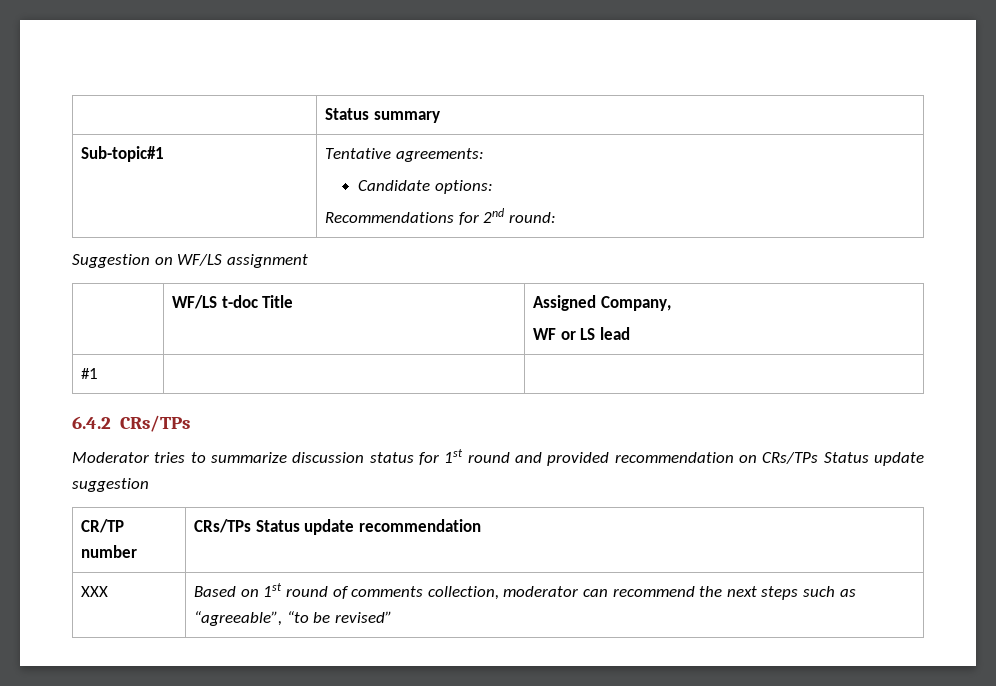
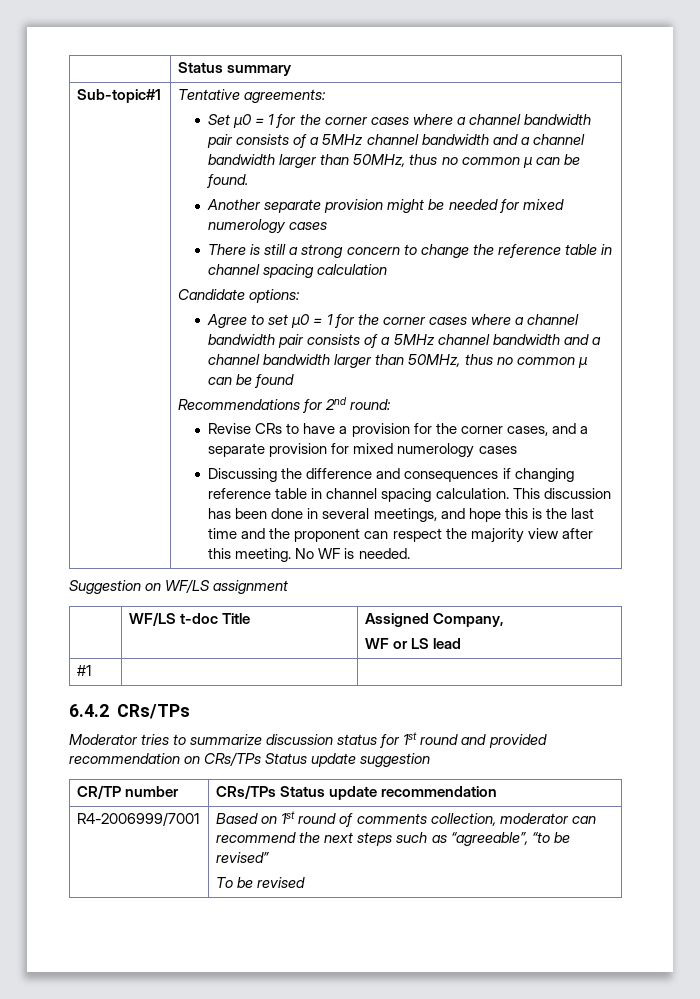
+ Set µ0 = 1 for the corner cases where a channel bandwidth pair consists of a 5MHz channel bandwidth and a channel bandwidth larger than 50MHz, thus no common µ can be found.
+ Another separate provision might be needed for mixed numerology cases
+ There is still a strong concern to change the reference table in channel spacing calculation
  Candidate options:
+ Agree to set µ0 = 1 for the corner cases where a channel bandwidth pair consists of a 5MHz channel bandwidth and a channel bandwidth larger than 50MHz, thus no common µ can be found
  Recommendations for 2nd round:
+ Revise CRs to have a provision for the corner cases, and a separate provision for mixed numerology cases
+ Discussing the difference and consequences if changing reference table in channel spacing calculation. This discussion has been done in several meetings, and hope this is the last time and the proponent can respect the majority view after this meeting. No WF is needed.
- XXX | Based on 1st round of comments collection, moderator can recommend the next steps such as “agreeable”, “to be revised”
+ R4-2006999/7001 | Based on 1st round of comments collection, moderator can recommend the next steps such as “agreeable”, “to be revised”
+ To be revised

